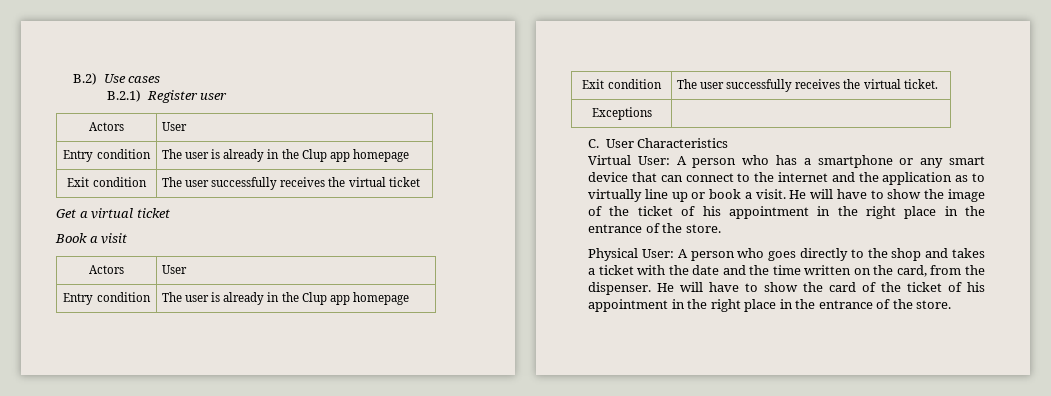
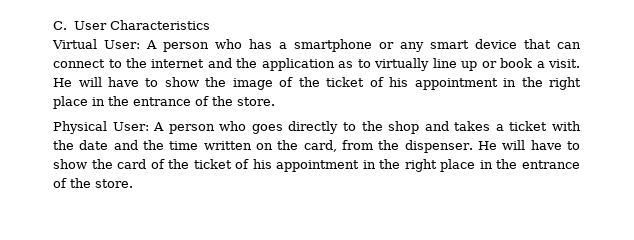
- B.2) Use cases
- B.2.1) Register user
- Actors | User
- Entry condition | The user is already in the Clup app homepage
- Exit condition | The user successfully receives the virtual ticket
- Get a virtual ticket
- Book a visit
- Actors | User
- Entry condition | The user is already in the Clup app homepage
- Exit condition | The user successfully receives the virtual ticket.
- Exceptions |

